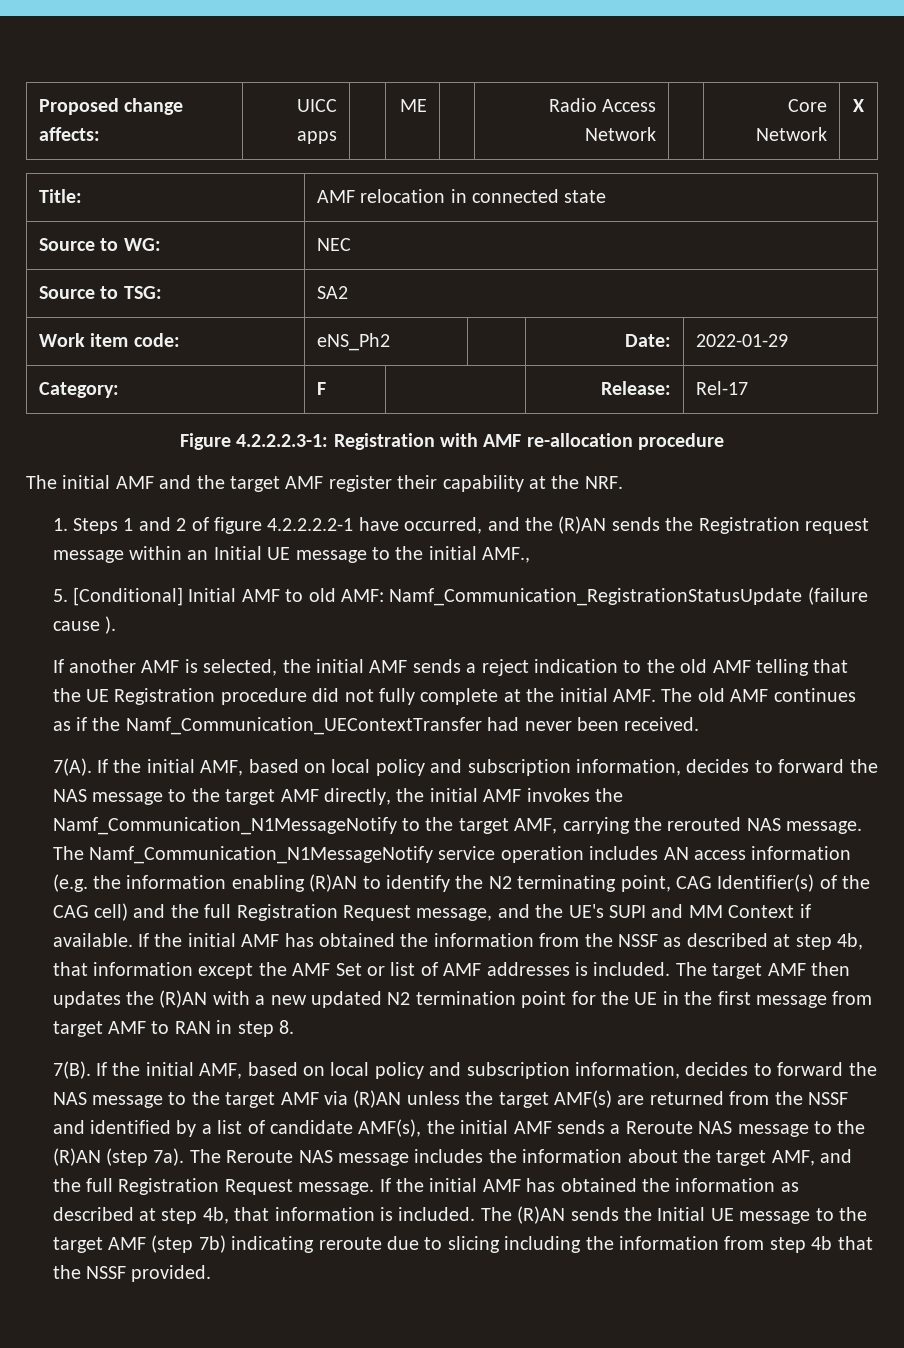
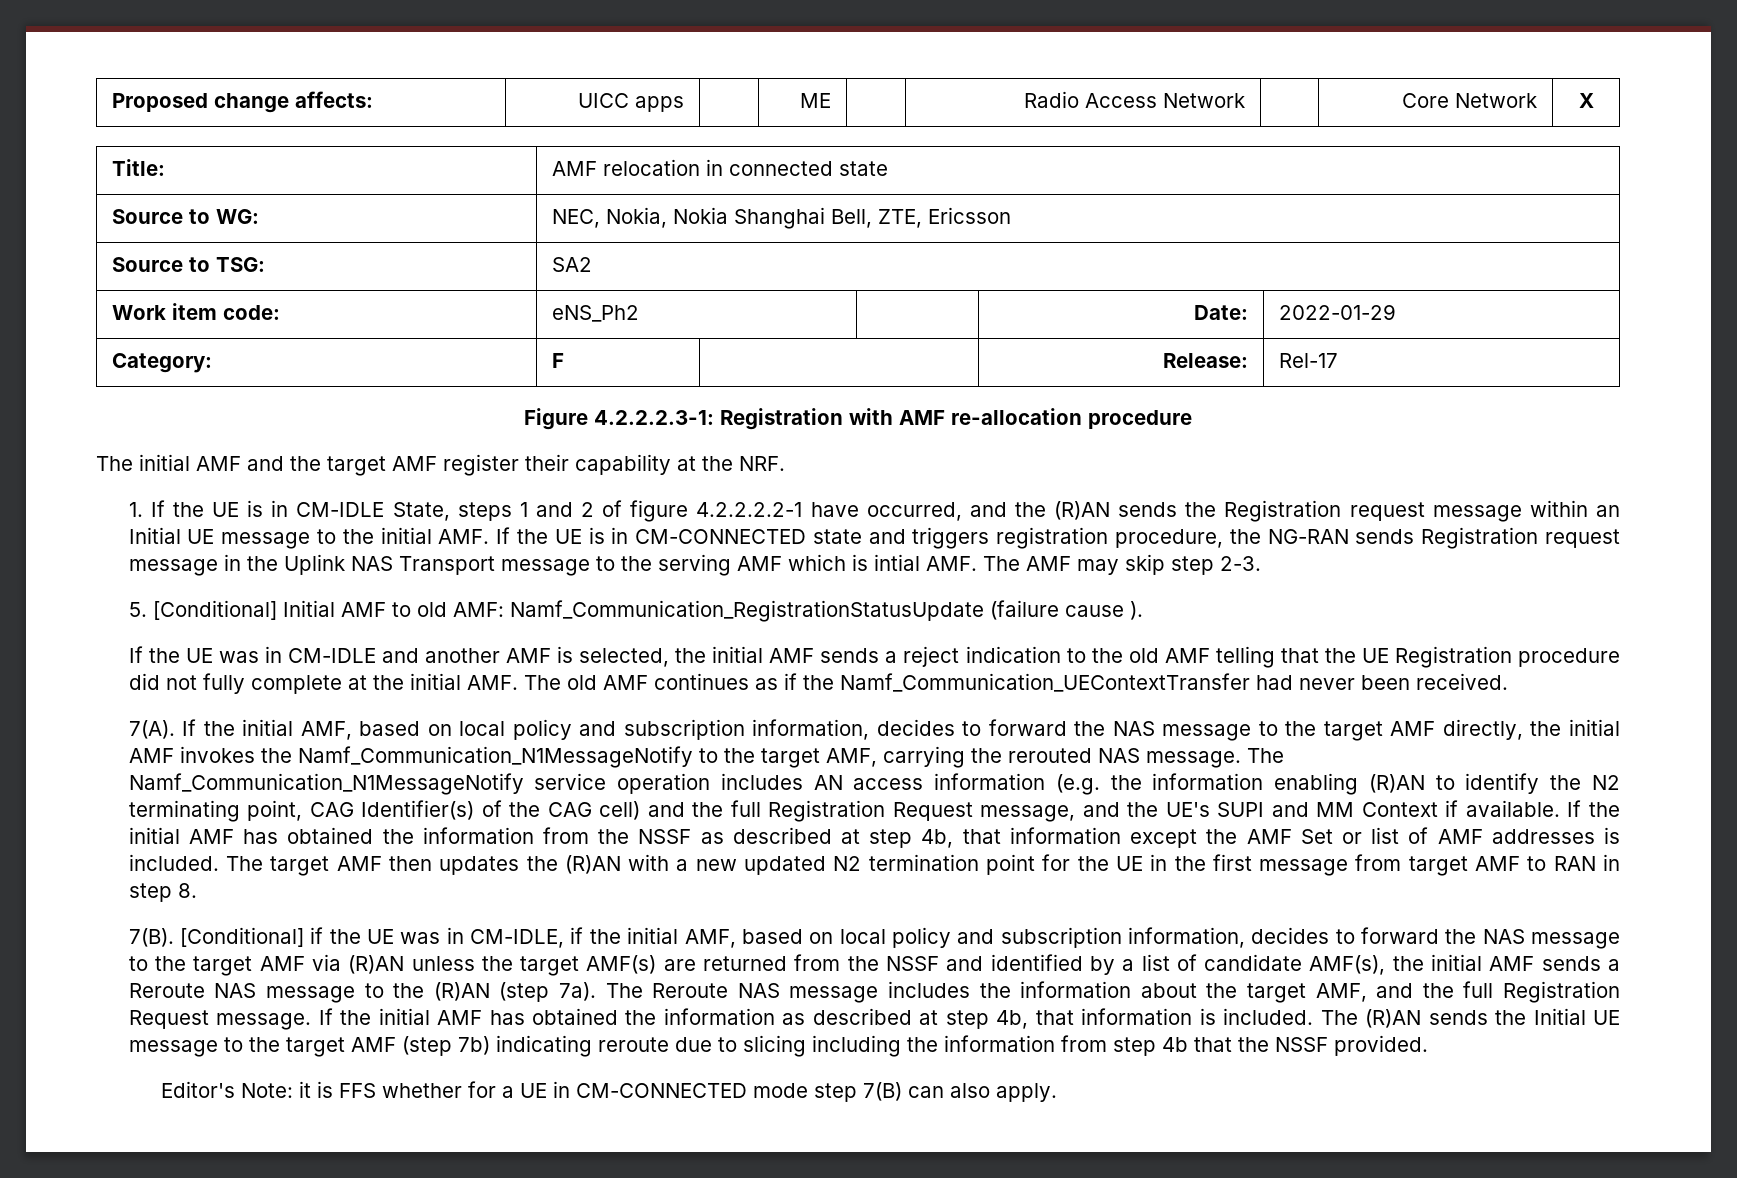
- Source to WG: | NEC
+ Source to WG: | NEC, Nokia, Nokia Shanghai Bell, ZTE, Ericsson
- 1. Steps 1 and 2 of figure 4.2.2.2.2-1 have occurred, and the (R)AN sends the Registration request message within an Initial UE message to the initial AMF.,
+ 1. If the UE is in CM-IDLE State, steps 1 and 2 of figure 4.2.2.2.2-1 have occurred, and the (R)AN sends the Registration request message within an Initial UE message to the initial AMF. If the UE is in CM-CONNECTED state and triggers registration procedure, the NG-RAN sends Registration request message in the Uplink NAS Transport message to the serving AMF which is intial AMF. The AMF may skip step 2-3.
- If another AMF is selected, the initial AMF sends a reject indication to the old AMF telling that the UE Registration procedure did not fully complete at the initial AMF. The old AMF continues as if the Namf_Communication_UEContextTransfer had never been received.
+ If the UE was in CM-IDLE and another AMF is selected, the initial AMF sends a reject indication to the old AMF telling that the UE Registration procedure did not fully complete at the initial AMF. The old AMF continues as if the Namf_Communication_UEContextTransfer had never been received.
- If the initial AMF, based on local policy and subscription information, decides to forward the NAS message to the target AMF via (R)AN unless the target AMF(s) are returned from the NSSF and identified by a list of candidate AMF(s), the initial AMF sends a Reroute NAS message to the (R)AN (step 7a).
+ [Conditional] if the UE was in CM-IDLE, if the initial AMF, based on local policy and subscription information, decides to forward the NAS message to the target AMF via (R)AN unless the target AMF(s) are returned from the NSSF and identified by a list of candidate AMF(s), the initial AMF sends a Reroute NAS message to the (R)AN (step 7a).
+ Editor's Note: it is FFS whether for a UE in CM-CONNECTED mode step 7(B) can also apply.

